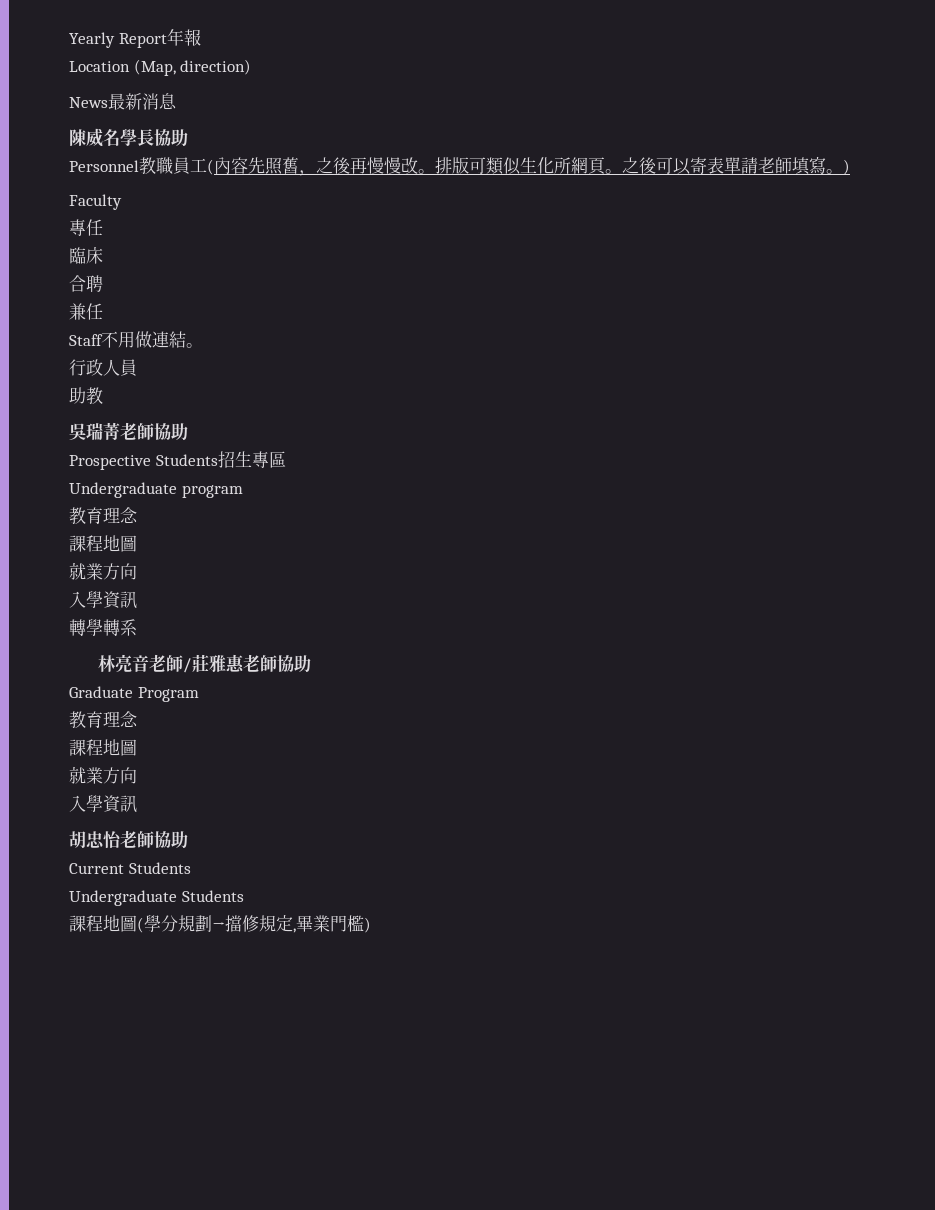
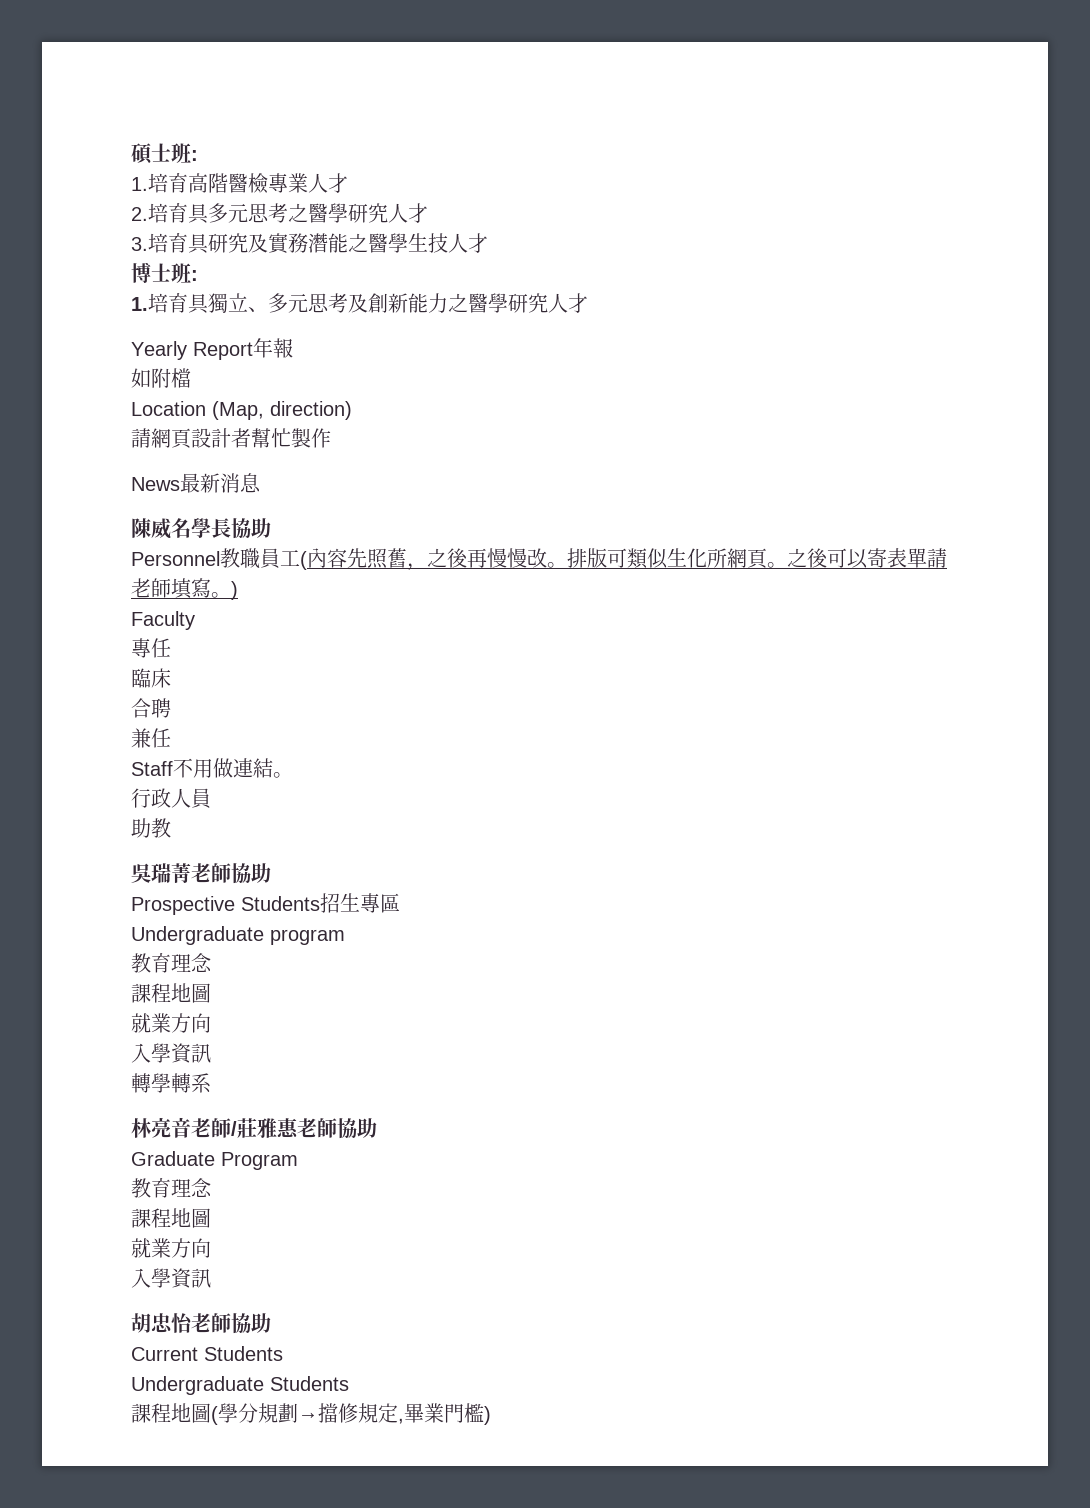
+ 碩士班:
+ 1.培育高階醫檢專業人才
+ 2.培育具多元思考之醫學研究人才
+ 3.培育具研究及實務潛能之醫學生技人才
+ 博士班:
+ 1.培育具獨立、多元思考及創新能力之醫學研究人才
+ 如附檔
+ 請網頁設計者幫忙製作

